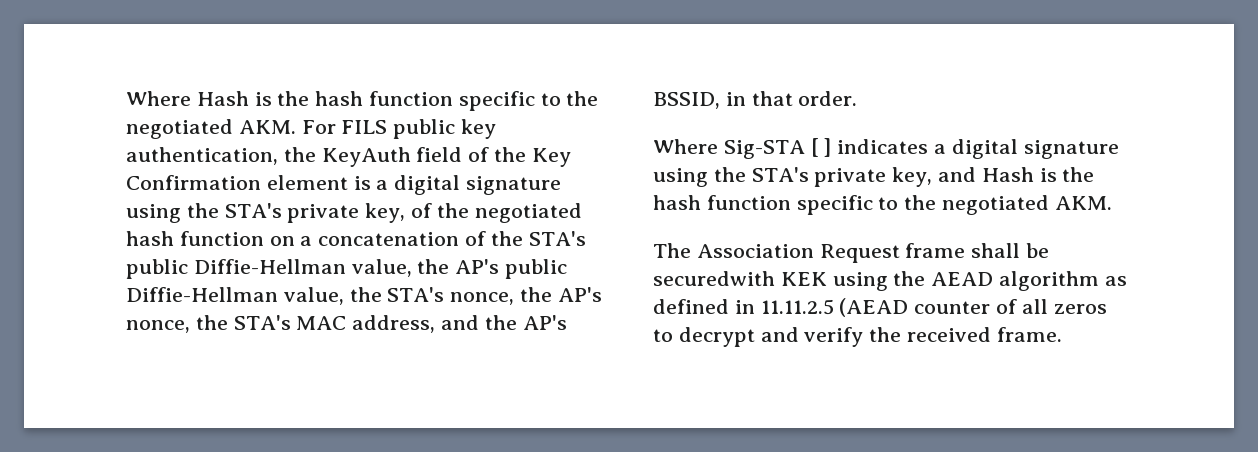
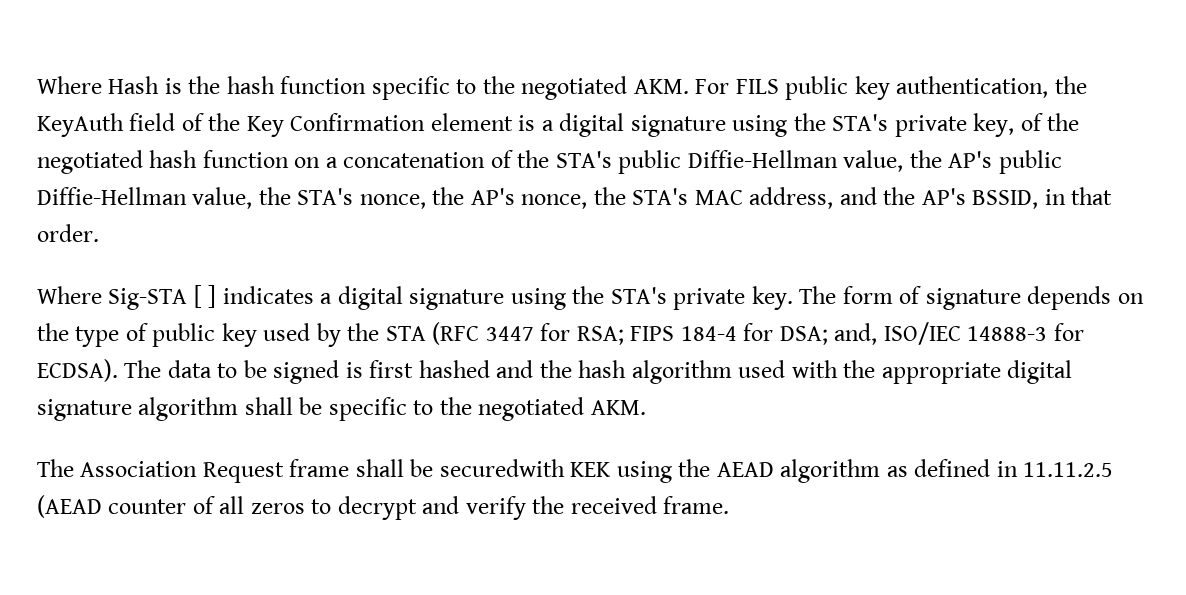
- Where Sig-STA [ ] indicates a digital signature using the STA's private key, and Hash is the hash function specific to the negotiated AKM.
+ Where Sig-STA [ ] indicates a digital signature using the STA's private key. The form of signature depends on the type of public key used by the STA (RFC 3447 for RSA; FIPS 184-4 for DSA; and, ISO/IEC 14888-3 for ECDSA). The data to be signed is first hashed and the hash algorithm used with the appropriate digital signature algorithm shall be specific to the negotiated AKM.

